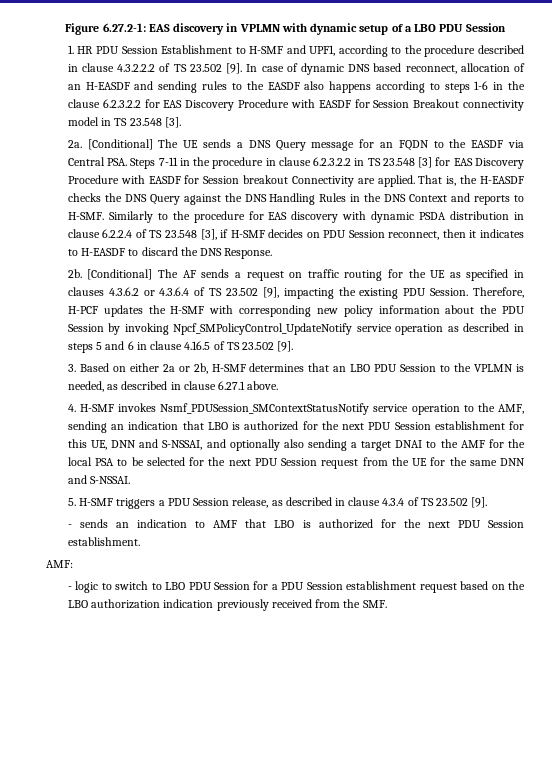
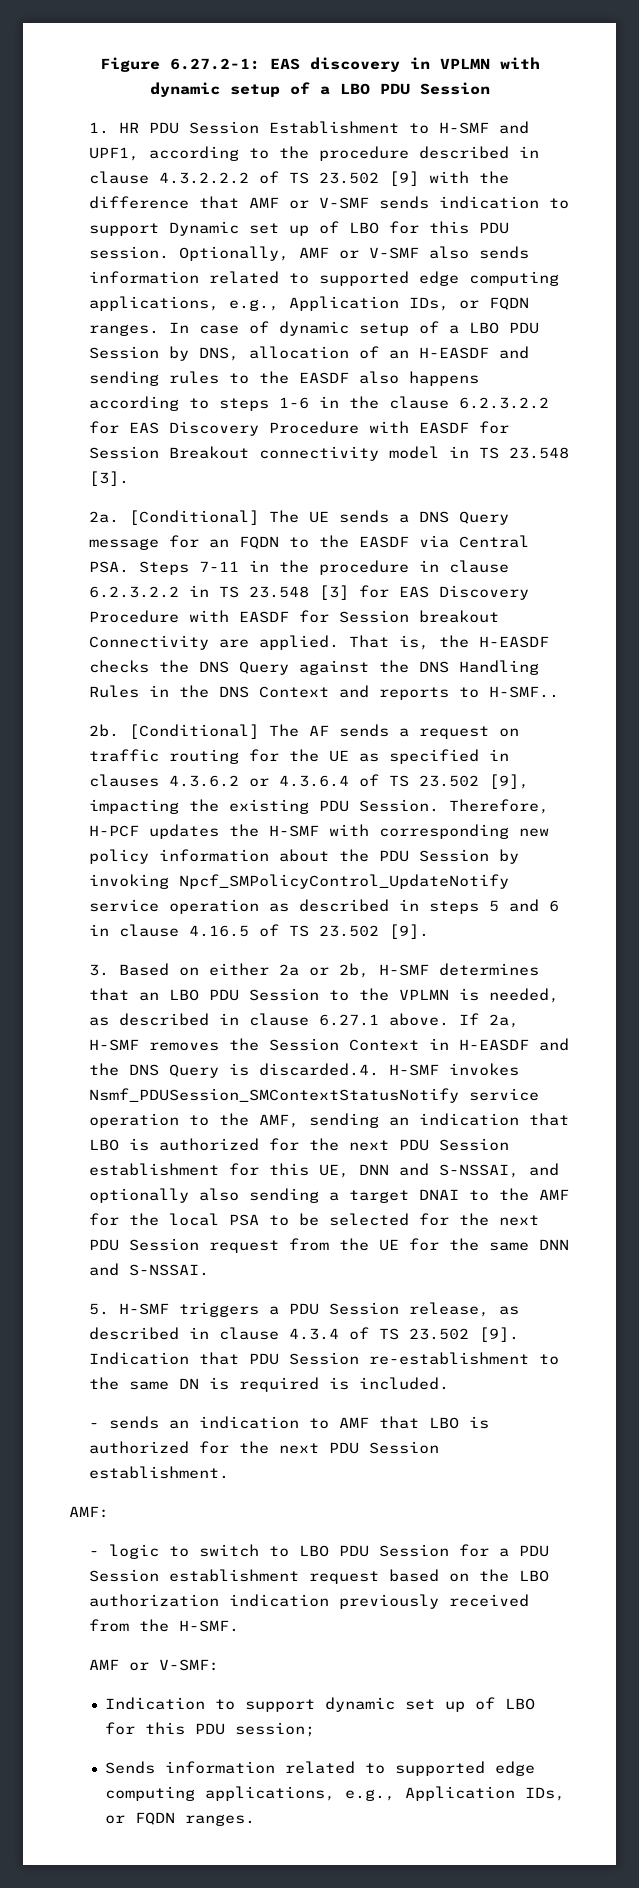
- 1. HR PDU Session Establishment to H-SMF and UPF1, according to the procedure described in clause 4.3.2.2.2 of TS 23.502 [9]. In case of dynamic DNS based reconnect, allocation of an H-EASDF and sending rules to the EASDF also happens according to steps 1-6 in the clause 6.2.3.2.2 for EAS Discovery Procedure with EASDF for Session Breakout connectivity model in TS 23.548 [3].
+ 1. HR PDU Session Establishment to H-SMF and UPF1, according to the procedure described in clause 4.3.2.2.2 of TS 23.502 [9] with the difference that AMF or V-SMF sends indication to support Dynamic set up of LBO for this PDU session. Optionally, AMF or V-SMF also sends information related to supported edge computing applications, e.g., Application IDs, or FQDN ranges. In case of dynamic setup of a LBO PDU Session by DNS, allocation of an H-EASDF and sending rules to the EASDF also happens according to steps 1-6 in the clause 6.2.3.2.2 for EAS Discovery Procedure with EASDF for Session Breakout connectivity model in TS 23.548 [3].
- That is, the H-EASDF checks the DNS Query against the DNS Handling Rules in the DNS Context and reports to H-SMF. Similarly to the procedure for EAS discovery with dynamic PSDA distribution in clause 6.2.2.4 of TS 23.548 [3], if H-SMF decides on PDU Session reconnect, then it indicates to H-EASDF to discard the DNS Response.
+ That is, the H-EASDF checks the DNS Query against the DNS Handling Rules in the DNS Context and reports to H-SMF..
- 3. Based on either 2a or 2b, H-SMF determines that an LBO PDU Session to the VPLMN is needed, as described in clause 6.27.1 above.
- 4. H-SMF invokes Nsmf_PDUSession_SMContextStatusNotify service operation to the AMF, sending an indication that LBO is authorized for the next PDU Session establishment for this UE, DNN and S-NSSAI, and optionally also sending a target DNAI to the AMF for the local PSA to be selected for the next PDU Session request from the UE for the same DNN and S-NSSAI.
+ 3. Based on either 2a or 2b, H-SMF determines that an LBO PDU Session to the VPLMN is needed, as described in clause 6.27.1 above. If 2a, H-SMF removes the Session Context in H-EASDF and the DNS Query is discarded.4. H-SMF invokes Nsmf_PDUSession_SMContextStatusNotify service operation to the AMF, sending an indication that LBO is authorized for the next PDU Session establishment for this UE, DNN and S-NSSAI, and optionally also sending a target DNAI to the AMF for the local PSA to be selected for the next PDU Session request from the UE for the same DNN and S-NSSAI.
+ Indication that PDU Session re-establishment to the same DN is required is included.
- - logic to switch to LBO PDU Session for a PDU Session establishment request based on the LBO authorization indication previously received from the SMF.
+ - logic to switch to LBO PDU Session for a PDU Session establishment request based on the LBO authorization indication previously received from the H-SMF.
+ AMF or V-SMF:
+ Indication to support dynamic set up of LBO for this PDU session;
+ Sends information related to supported edge computing applications, e.g., Application IDs, or FQDN ranges.

